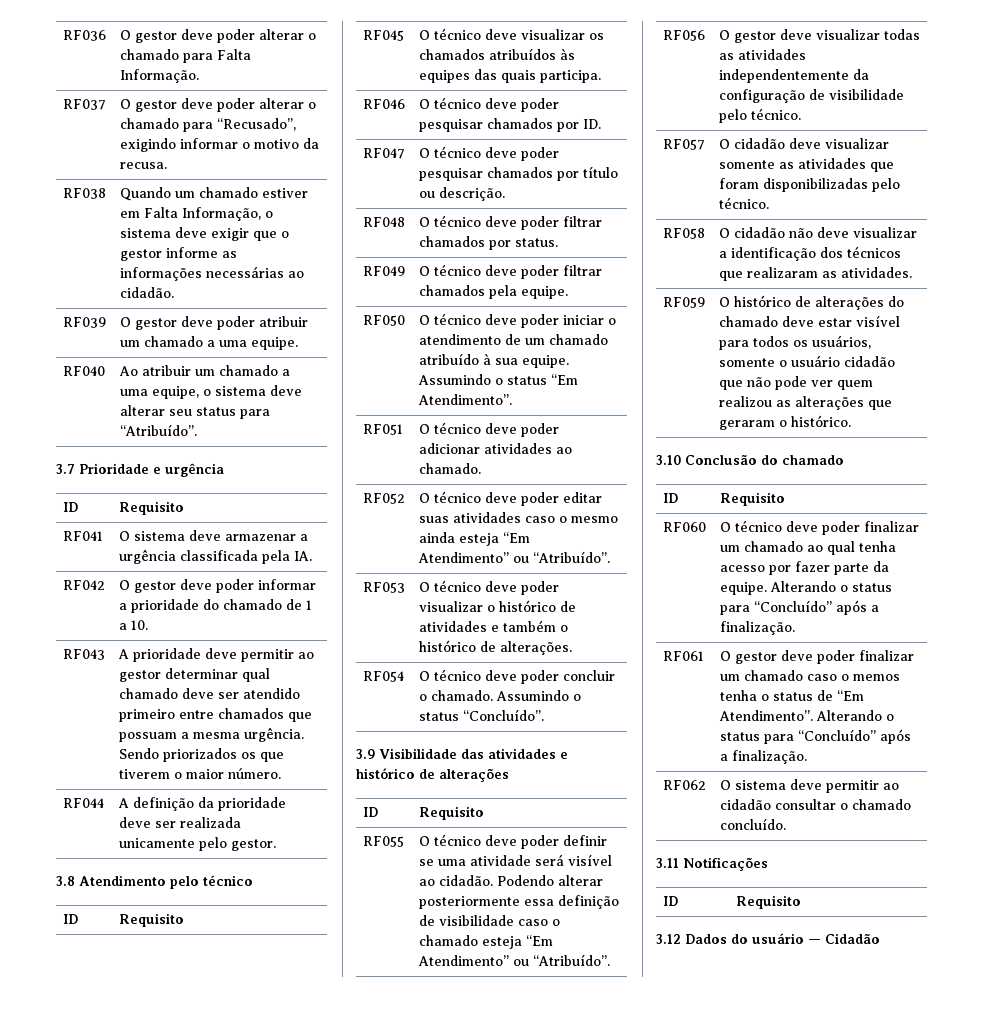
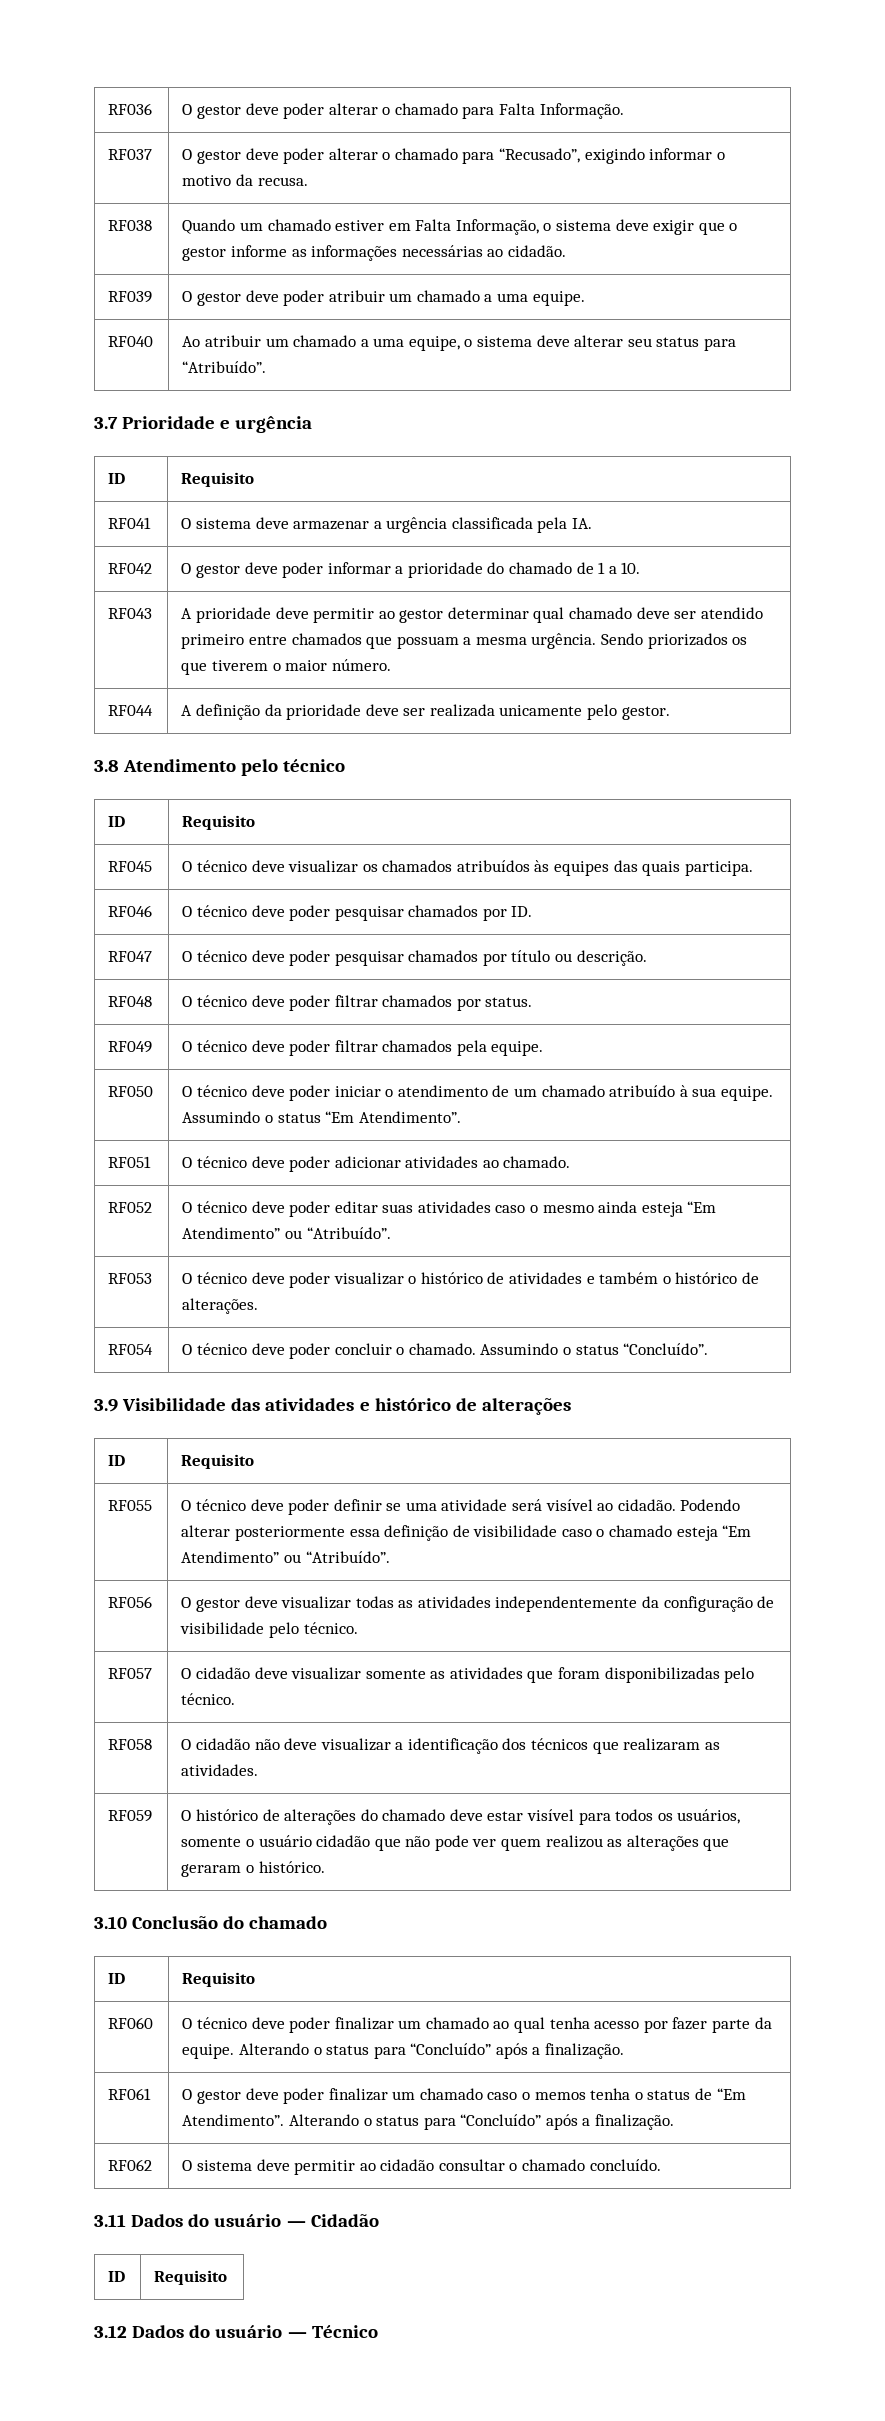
- 3.11 Notificações
+ 3.11 Dados do usuário — Cidadão
- 3.12 Dados do usuário — Cidadão
+ 3.12 Dados do usuário — Técnico

